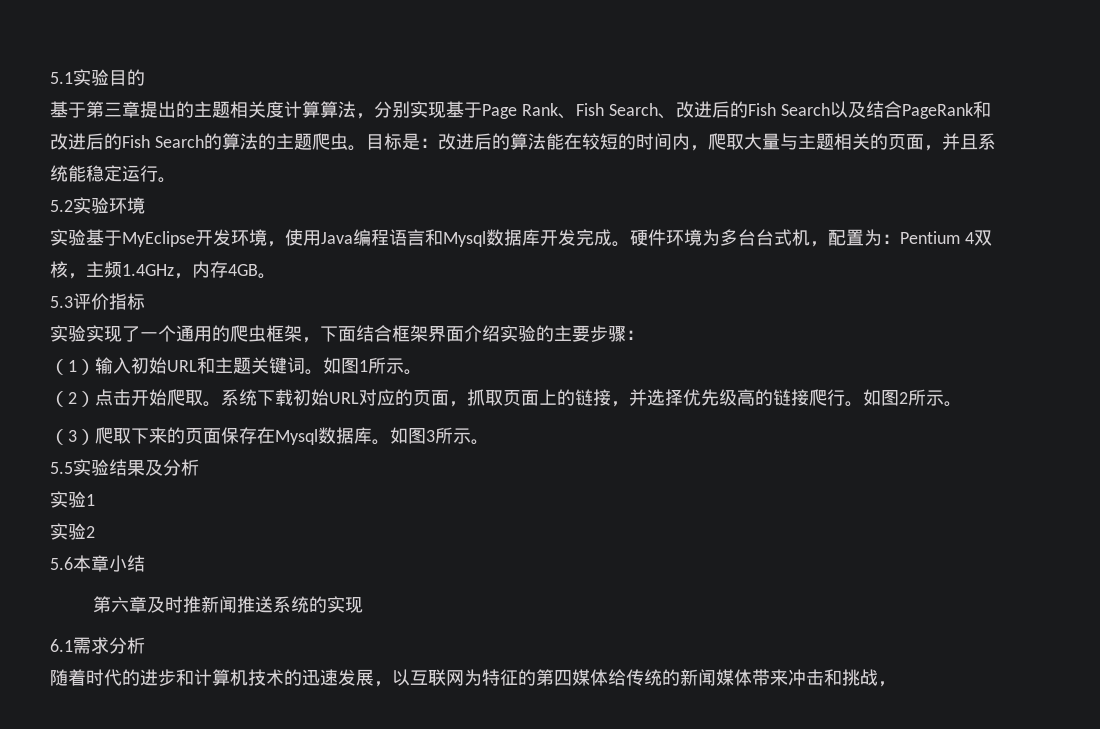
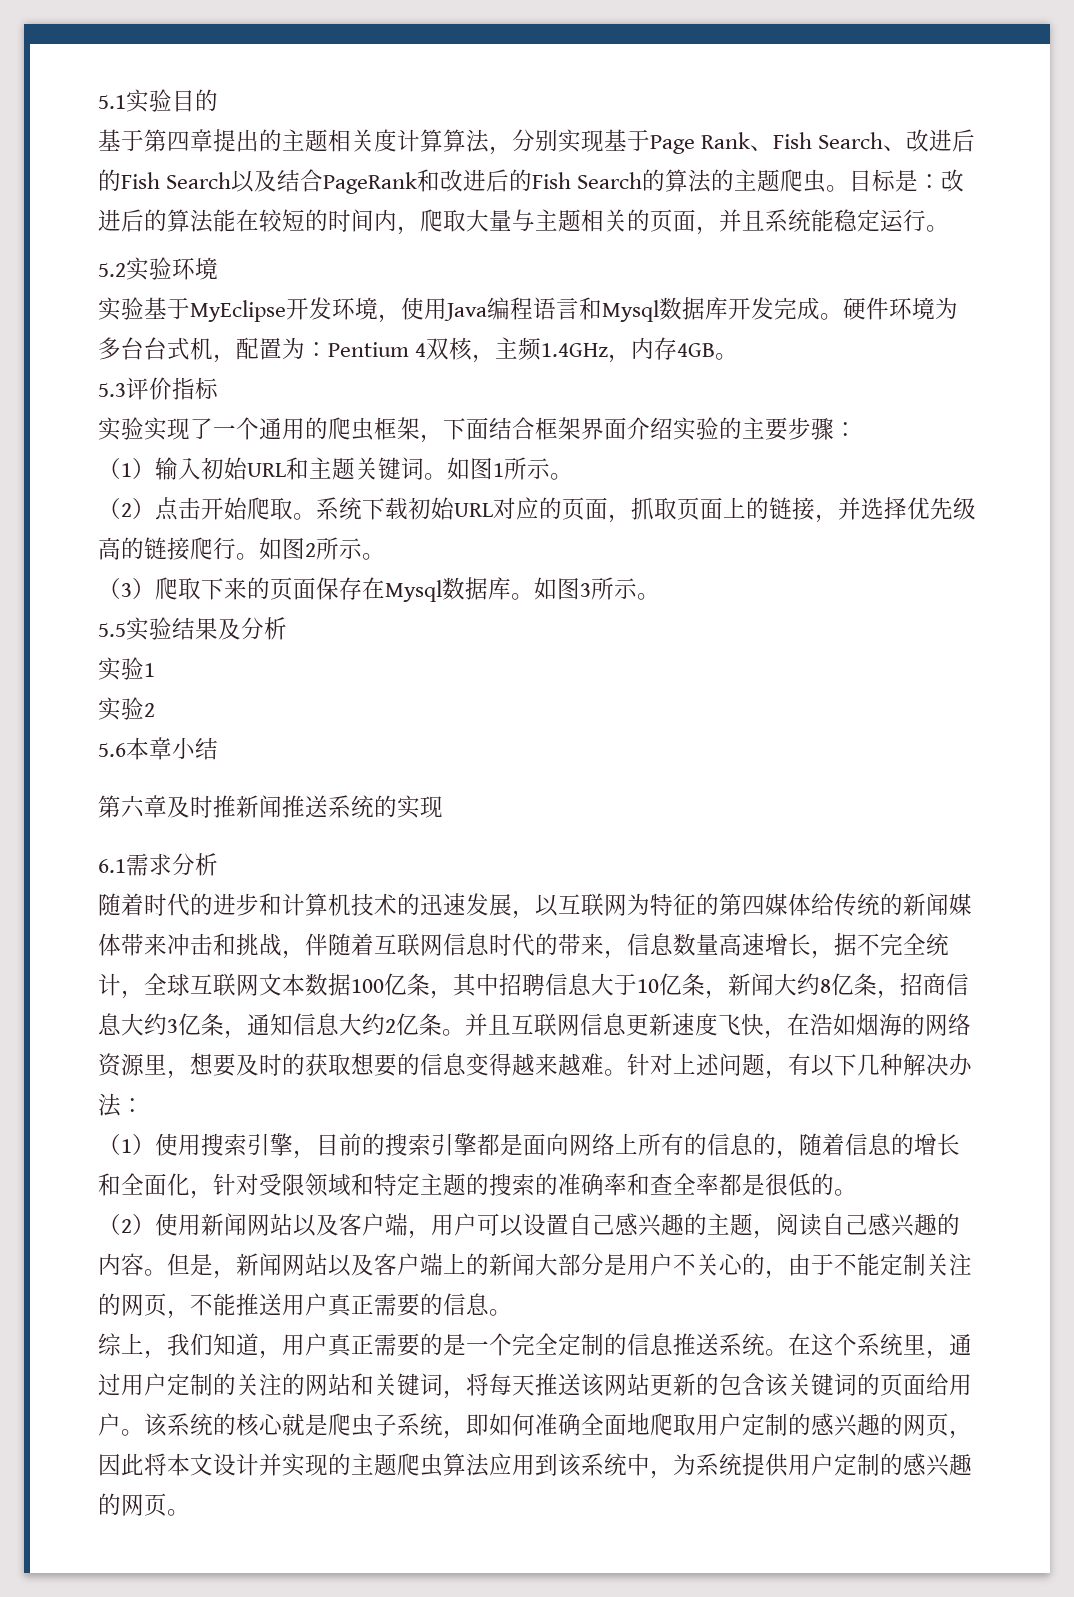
- 基于第三章提出的主题相关度计算算法，分别实现基于Page Rank、Fish Search、改进后的Fish Search以及结合PageRank和改进后的Fish Search的算法的主题爬虫。
+ 基于第四章提出的主题相关度计算算法，分别实现基于Page Rank、Fish Search、改进后的Fish Search以及结合PageRank和改进后的Fish Search的算法的主题爬虫。
- 随着时代的进步和计算机技术的迅速发展，以互联网为特征的第四媒体给传统的新闻媒体带来冲击和挑战，
+ 随着时代的进步和计算机技术的迅速发展，以互联网为特征的第四媒体给传统的新闻媒体带来冲击和挑战，伴随着互联网信息时代的带来，信息数量高速增长，据不完全统计，全球互联网文本数据100亿条，其中招聘信息大于10亿条，新闻大约8亿条，招商信息大约3亿条，通知信息大约2亿条。并且互联网信息更新速度飞快，在浩如烟海的网络资源里，想要及时的获取想要的信息变得越来越难。针对上述问题，有以下几种解决办法：
+ （1）使用搜索引擎，目前的搜索引擎都是面向网络上所有的信息的，随着信息的增长和全面化，针对受限领域和特定主题的搜索的准确率和查全率都是很低的。
+ （2）使用新闻网站以及客户端，用户可以设置自己感兴趣的主题，阅读自己感兴趣的内容。但是，新闻网站以及客户端上的新闻大部分是用户不关心的，由于不能定制关注的网页，不能推送用户真正需要的信息。
+ 综上，我们知道，用户真正需要的是一个完全定制的信息推送系统。在这个系统里，通过用户定制的关注的网站和关键词，将每天推送该网站更新的包含该关键词的页面给用户。该系统的核心就是爬虫子系统，即如何准确全面地爬取用户定制的感兴趣的网页，因此将本文设计并实现的主题爬虫算法应用到该系统中，为系统提供用户定制的感兴趣的网页。

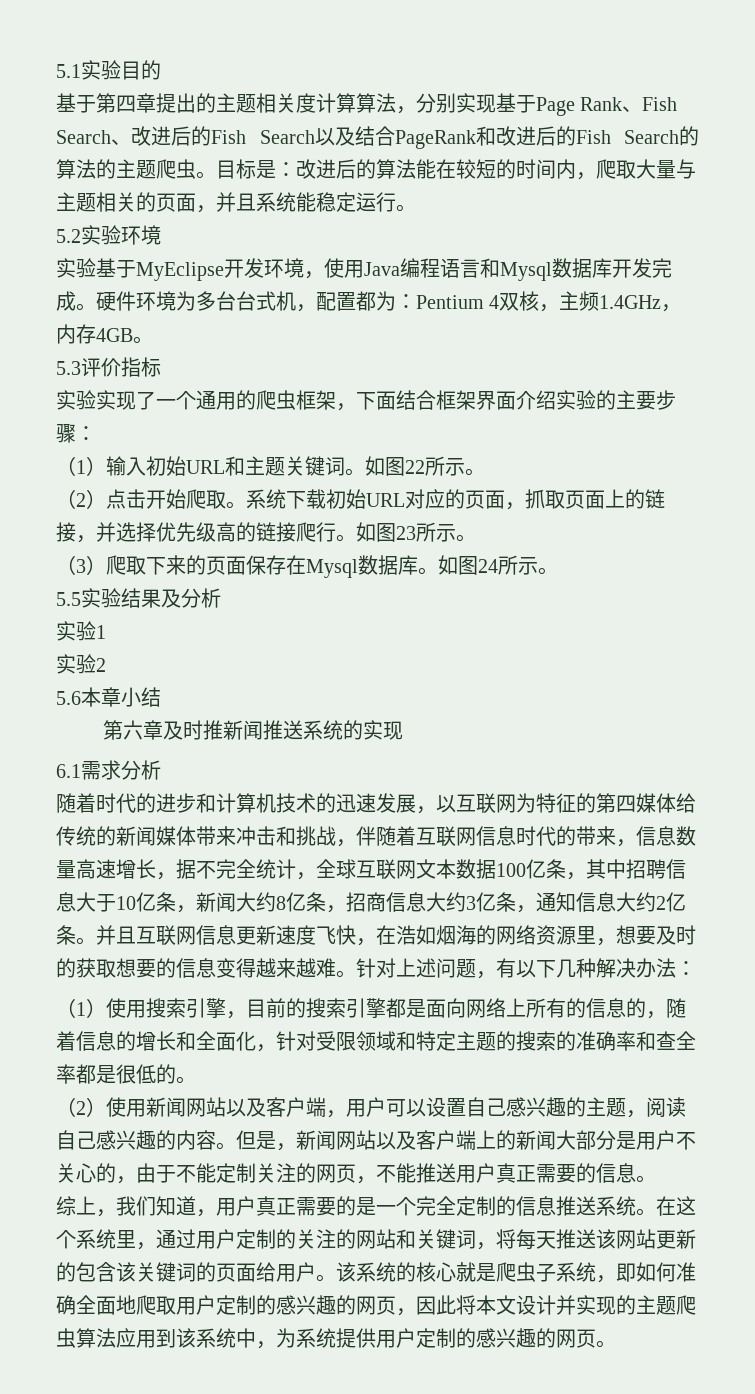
- 硬件环境为多台台式机，配置为：Pentium 4双核，主频1.4GHz，内存4GB。
+ 硬件环境为多台台式机，配置都为：Pentium 4双核，主频1.4GHz，内存4GB。
- 如图1所示。
+ 如图22所示。
- 如图2所示。
+ 如图23所示。
- 如图3所示。
+ 如图24所示。

